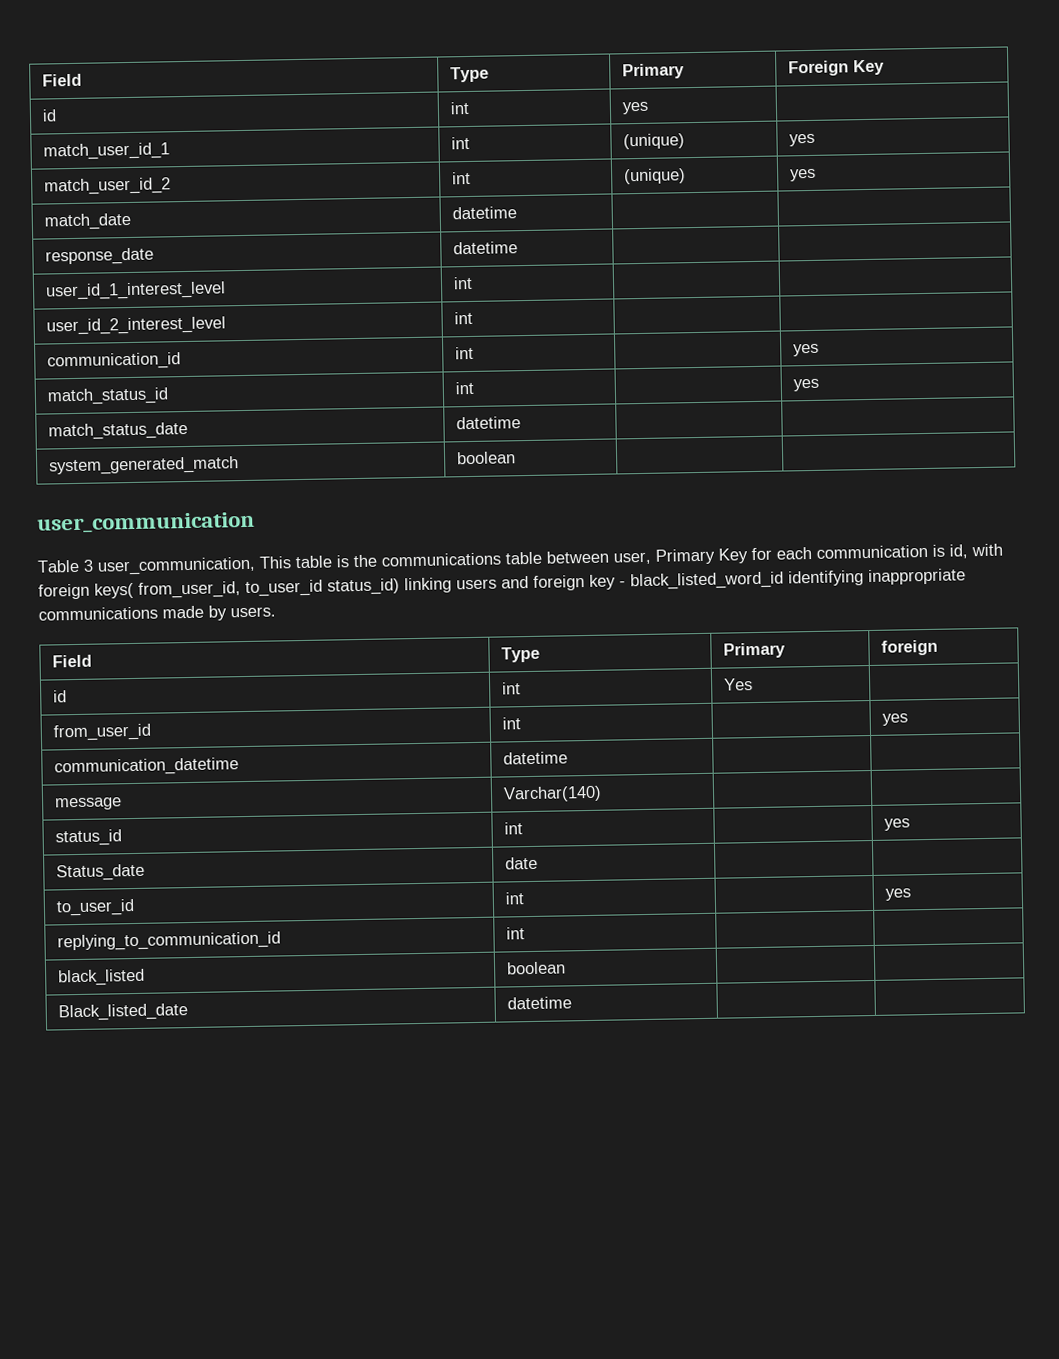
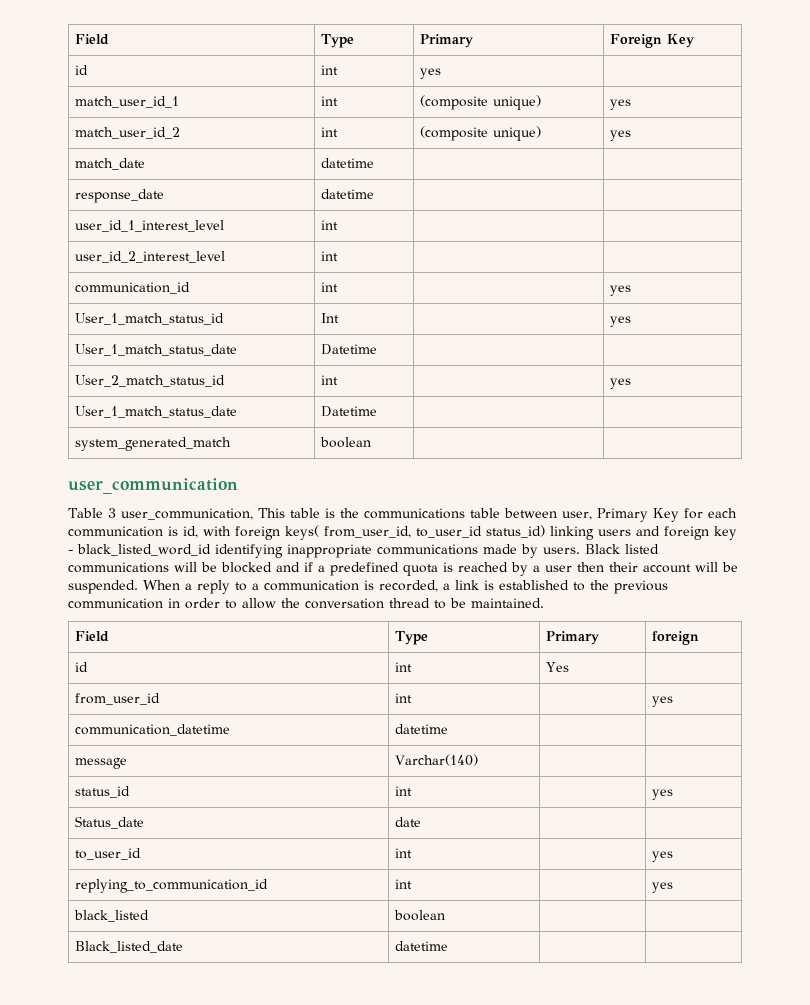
- match_user_id_1 | int | (unique) | yes
+ match_user_id_1 | int | (composite unique) | yes
- match_user_id_2 | int | (unique) | yes
+ match_user_id_2 | int | (composite unique) | yes
- match_status_id | int | | yes
- match_status_date | datetime | |
+ User_1_match_status_id | Int | | yes
+ User_1_match_status_date | Datetime | |
+ User_2_match_status_id | int | | yes
+ User_1_match_status_date | Datetime | |
+ Black listed communications will be blocked and if a predefined quota is reached by a user then their account will be suspended. When a reply to a communication is recorded, a link is established to the previous communication in order to allow the conversation thread to be maintained.
- replying_to_communication_id | int | |
+ replying_to_communication_id | int | | yes

